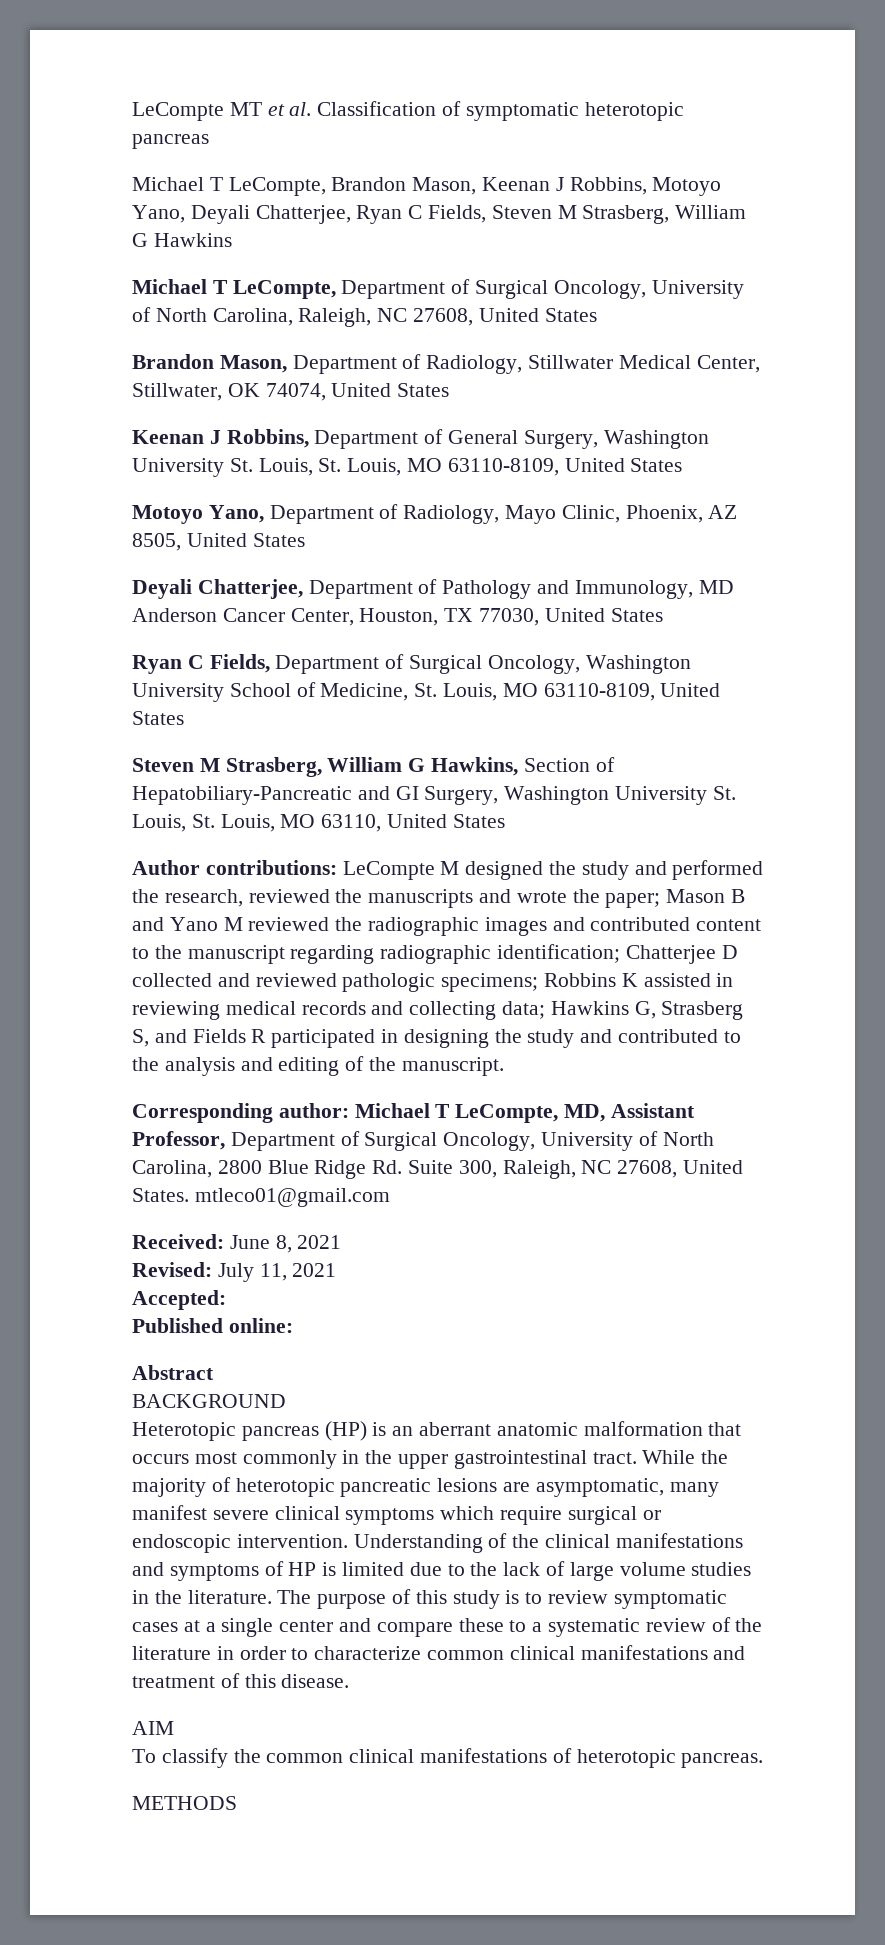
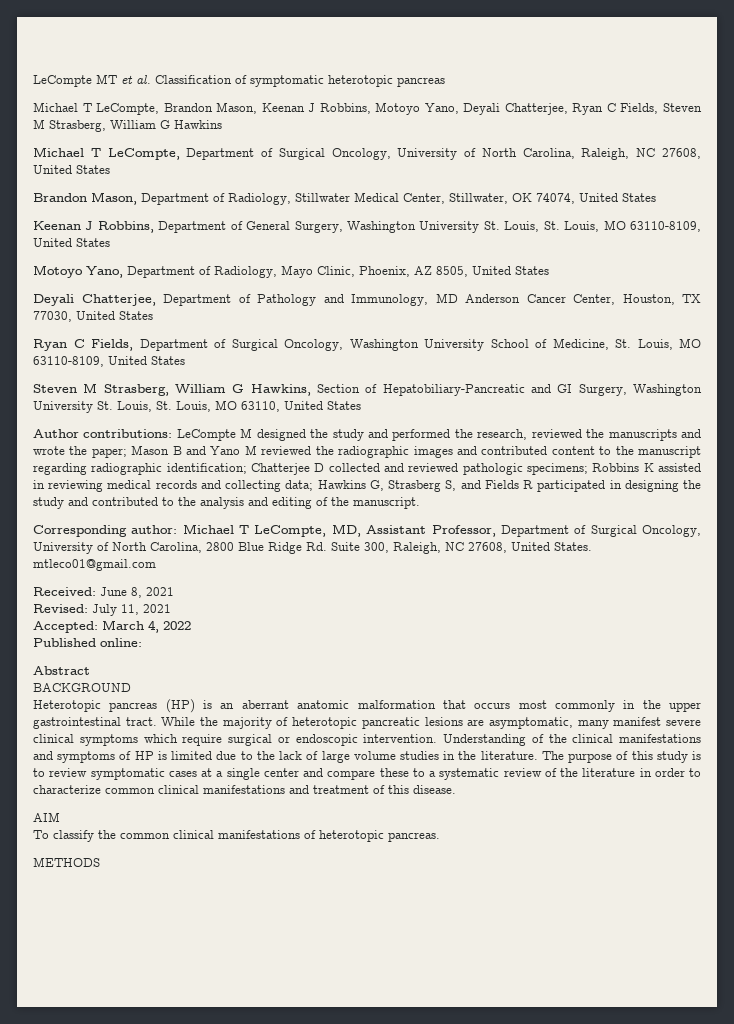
- Accepted:
+ Accepted: March 4, 2022

